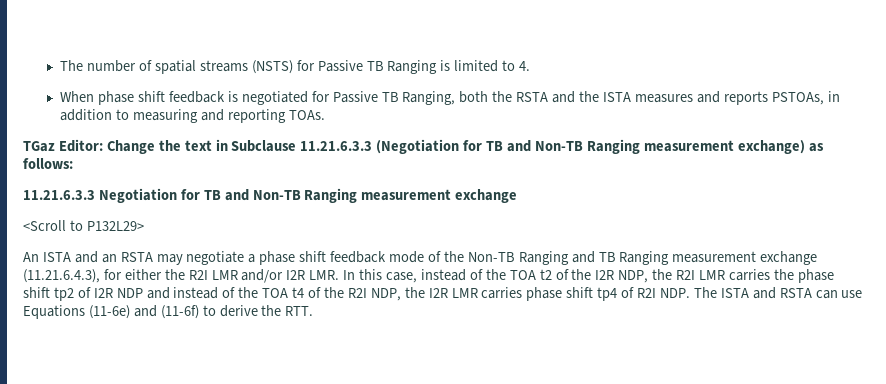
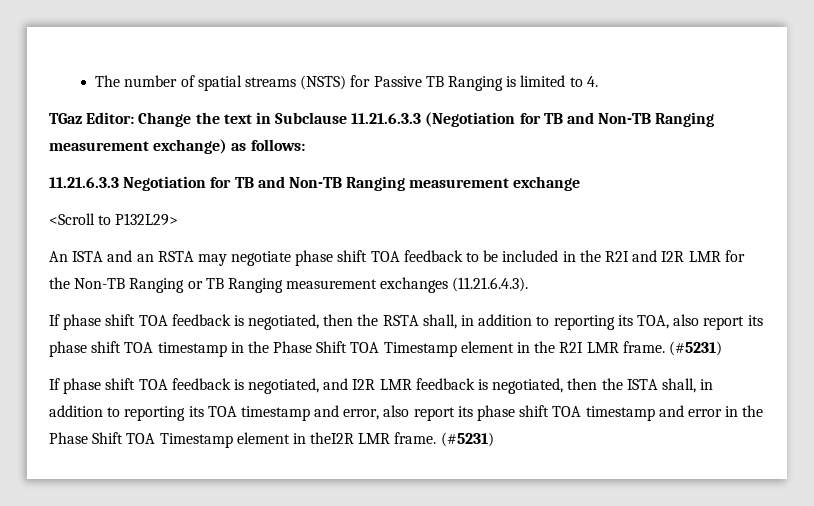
- When phase shift feedback is negotiated for Passive TB Ranging, both the RSTA and the ISTA measures and reports PSTOAs, in addition to measuring and reporting TOAs.
- An ISTA and an RSTA may negotiate a phase shift feedback mode of the Non-TB Ranging and TB Ranging measurement exchange (11.21.6.4.3), for either the R2I LMR and/or I2R LMR. In this case, instead of the TOA t2 of the I2R NDP, the R2I LMR carries the phase shift tp2 of I2R NDP and instead of the TOA t4 of the R2I NDP, the I2R LMR carries phase shift tp4 of R2I NDP. The ISTA and RSTA can use Equations (11-6e) and (11-6f) to derive the RTT.
+ An ISTA and an RSTA may negotiate phase shift TOA feedback to be included in the R2I and I2R LMR for the Non-TB Ranging or TB Ranging measurement exchanges (11.21.6.4.3).
+ If phase shift TOA feedback is negotiated, then the RSTA shall, in addition to reporting its TOA, also report its phase shift TOA timestamp in the Phase Shift TOA Timestamp element in the R2I LMR frame. (#5231)
+ If phase shift TOA feedback is negotiated, and I2R LMR feedback is negotiated, then the ISTA shall, in addition to reporting its TOA timestamp and error, also report its phase shift TOA timestamp and error in the Phase Shift TOA Timestamp element in theI2R LMR frame. (#5231)

